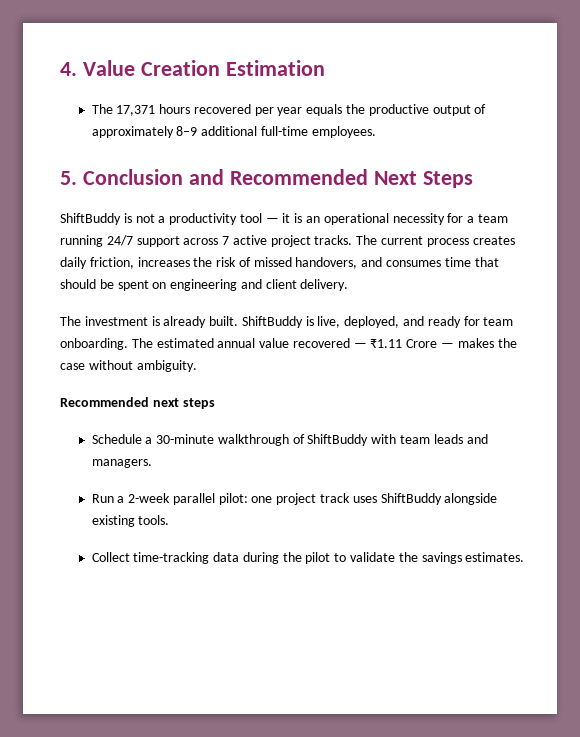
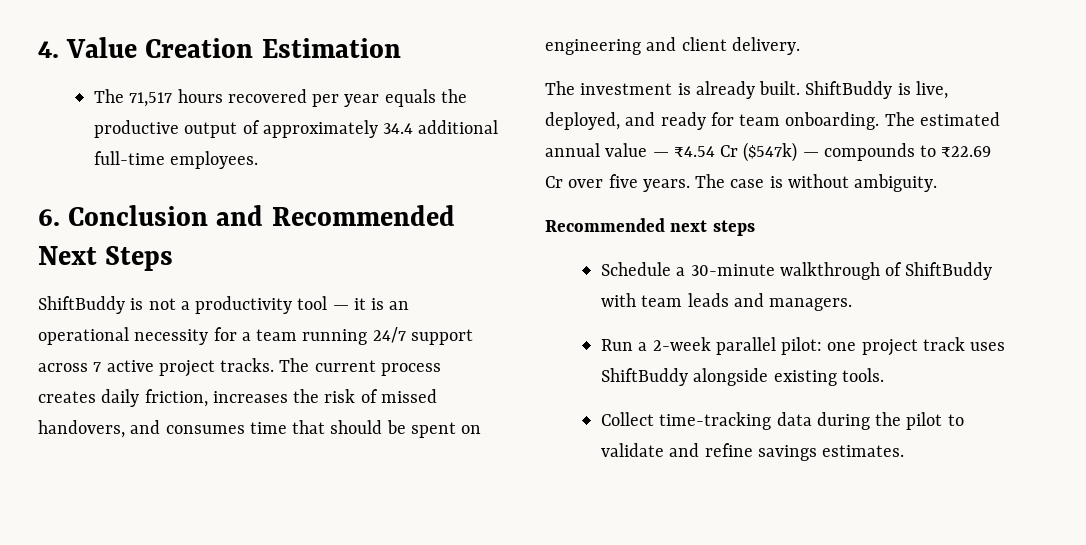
- The 17,371 hours recovered per year equals the productive output of approximately 8–9 additional full-time employees.
+ The 71,517 hours recovered per year equals the productive output of approximately 34.4 additional full-time employees.
- 5. Conclusion and Recommended Next Steps
+ 6. Conclusion and Recommended Next Steps
- The estimated annual value recovered — ₹1.11 Crore — makes the case without ambiguity.
+ The estimated annual value — ₹4.54 Cr ($547k) — compounds to ₹22.69 Cr over five years. The case is without ambiguity.
- Collect time-tracking data during the pilot to validate the savings estimates.
+ Collect time-tracking data during the pilot to validate and refine savings estimates.

